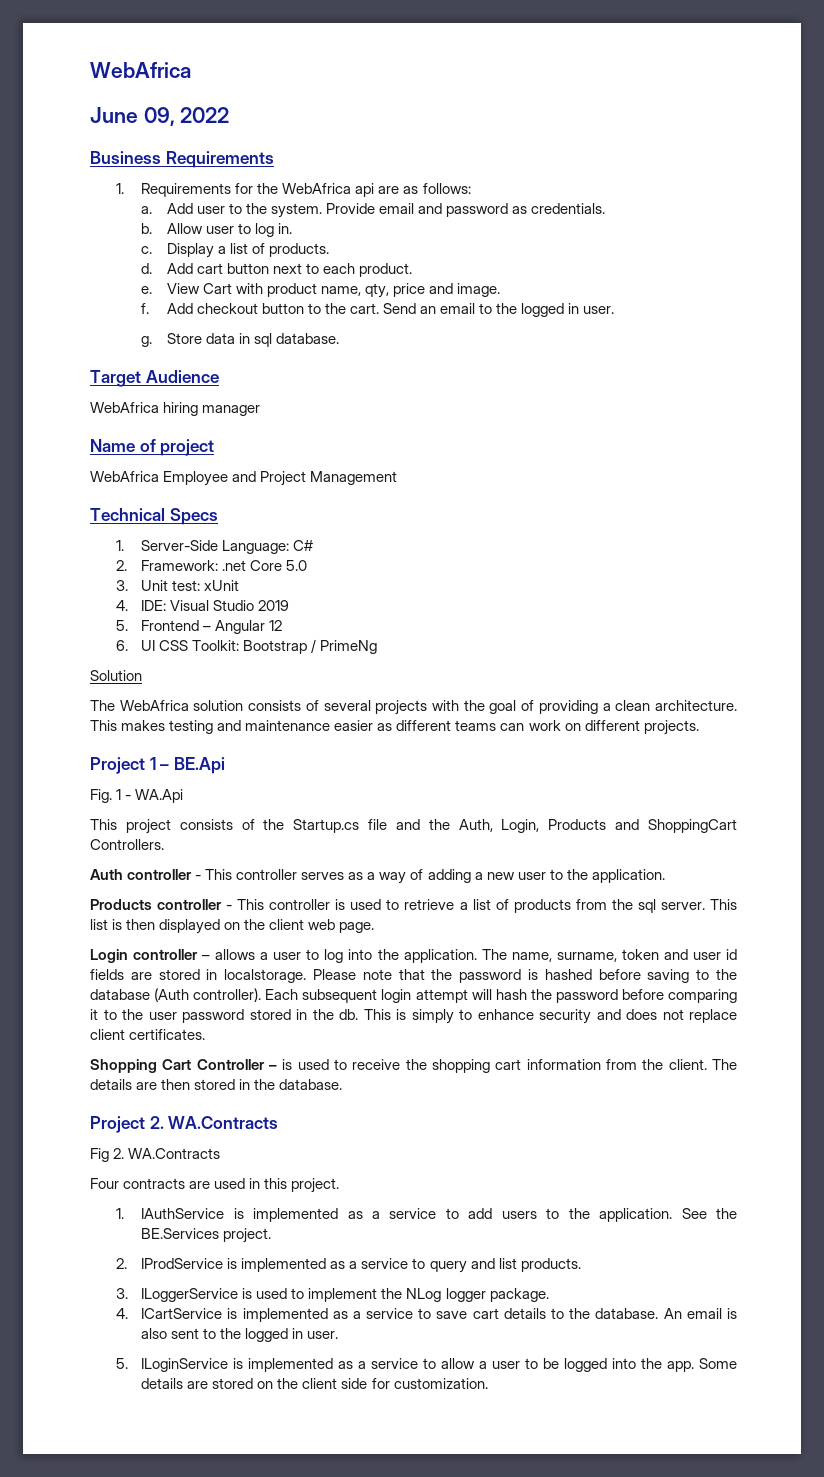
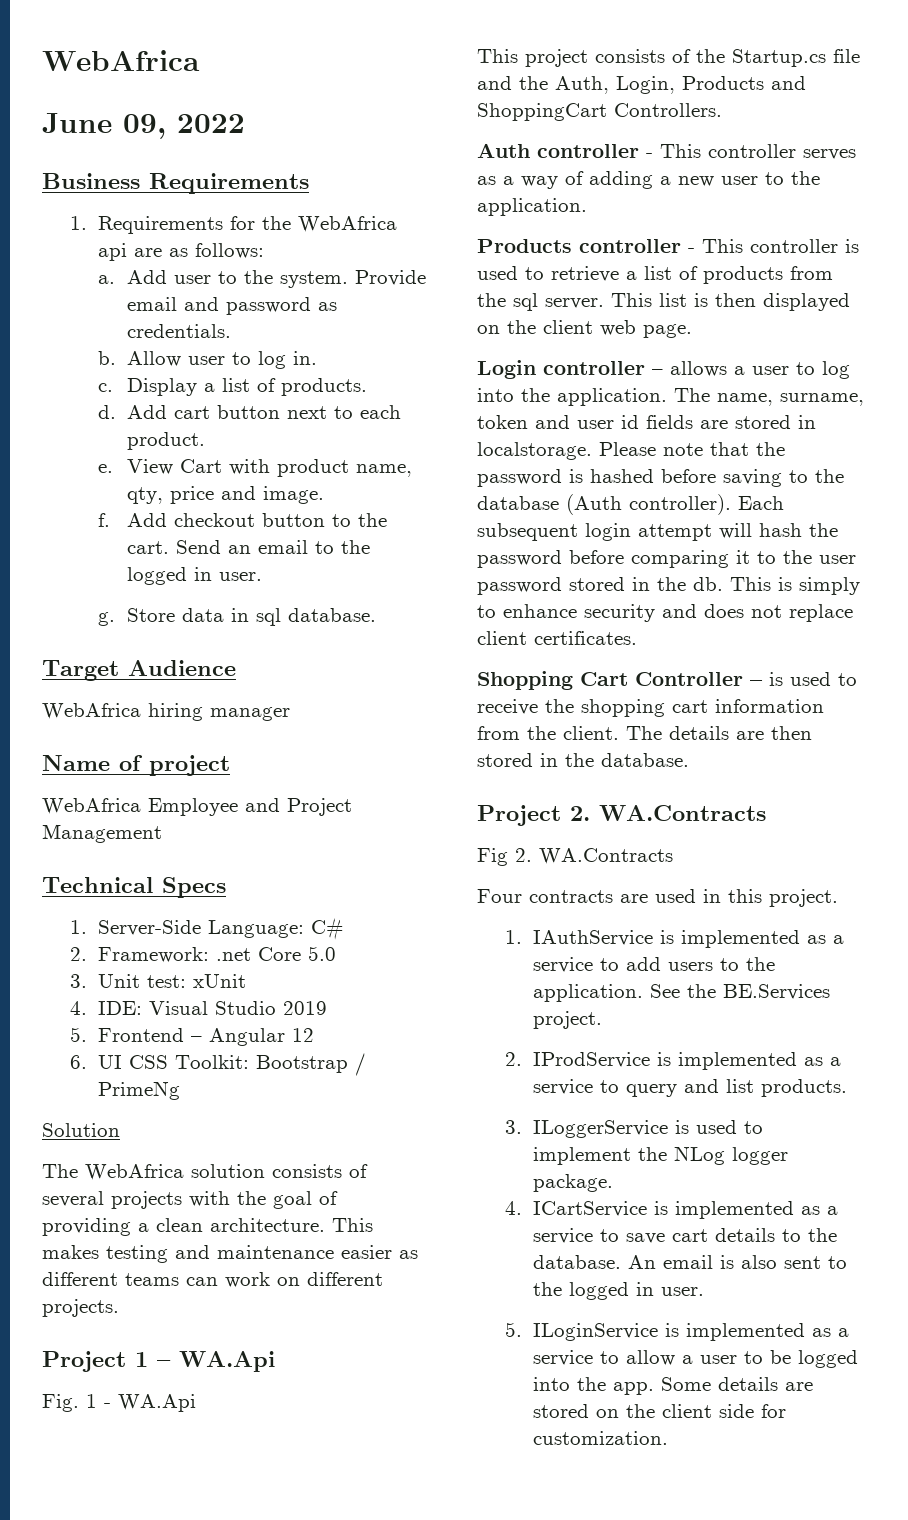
- Project 1 – BE.Api
+ Project 1 – WA.Api

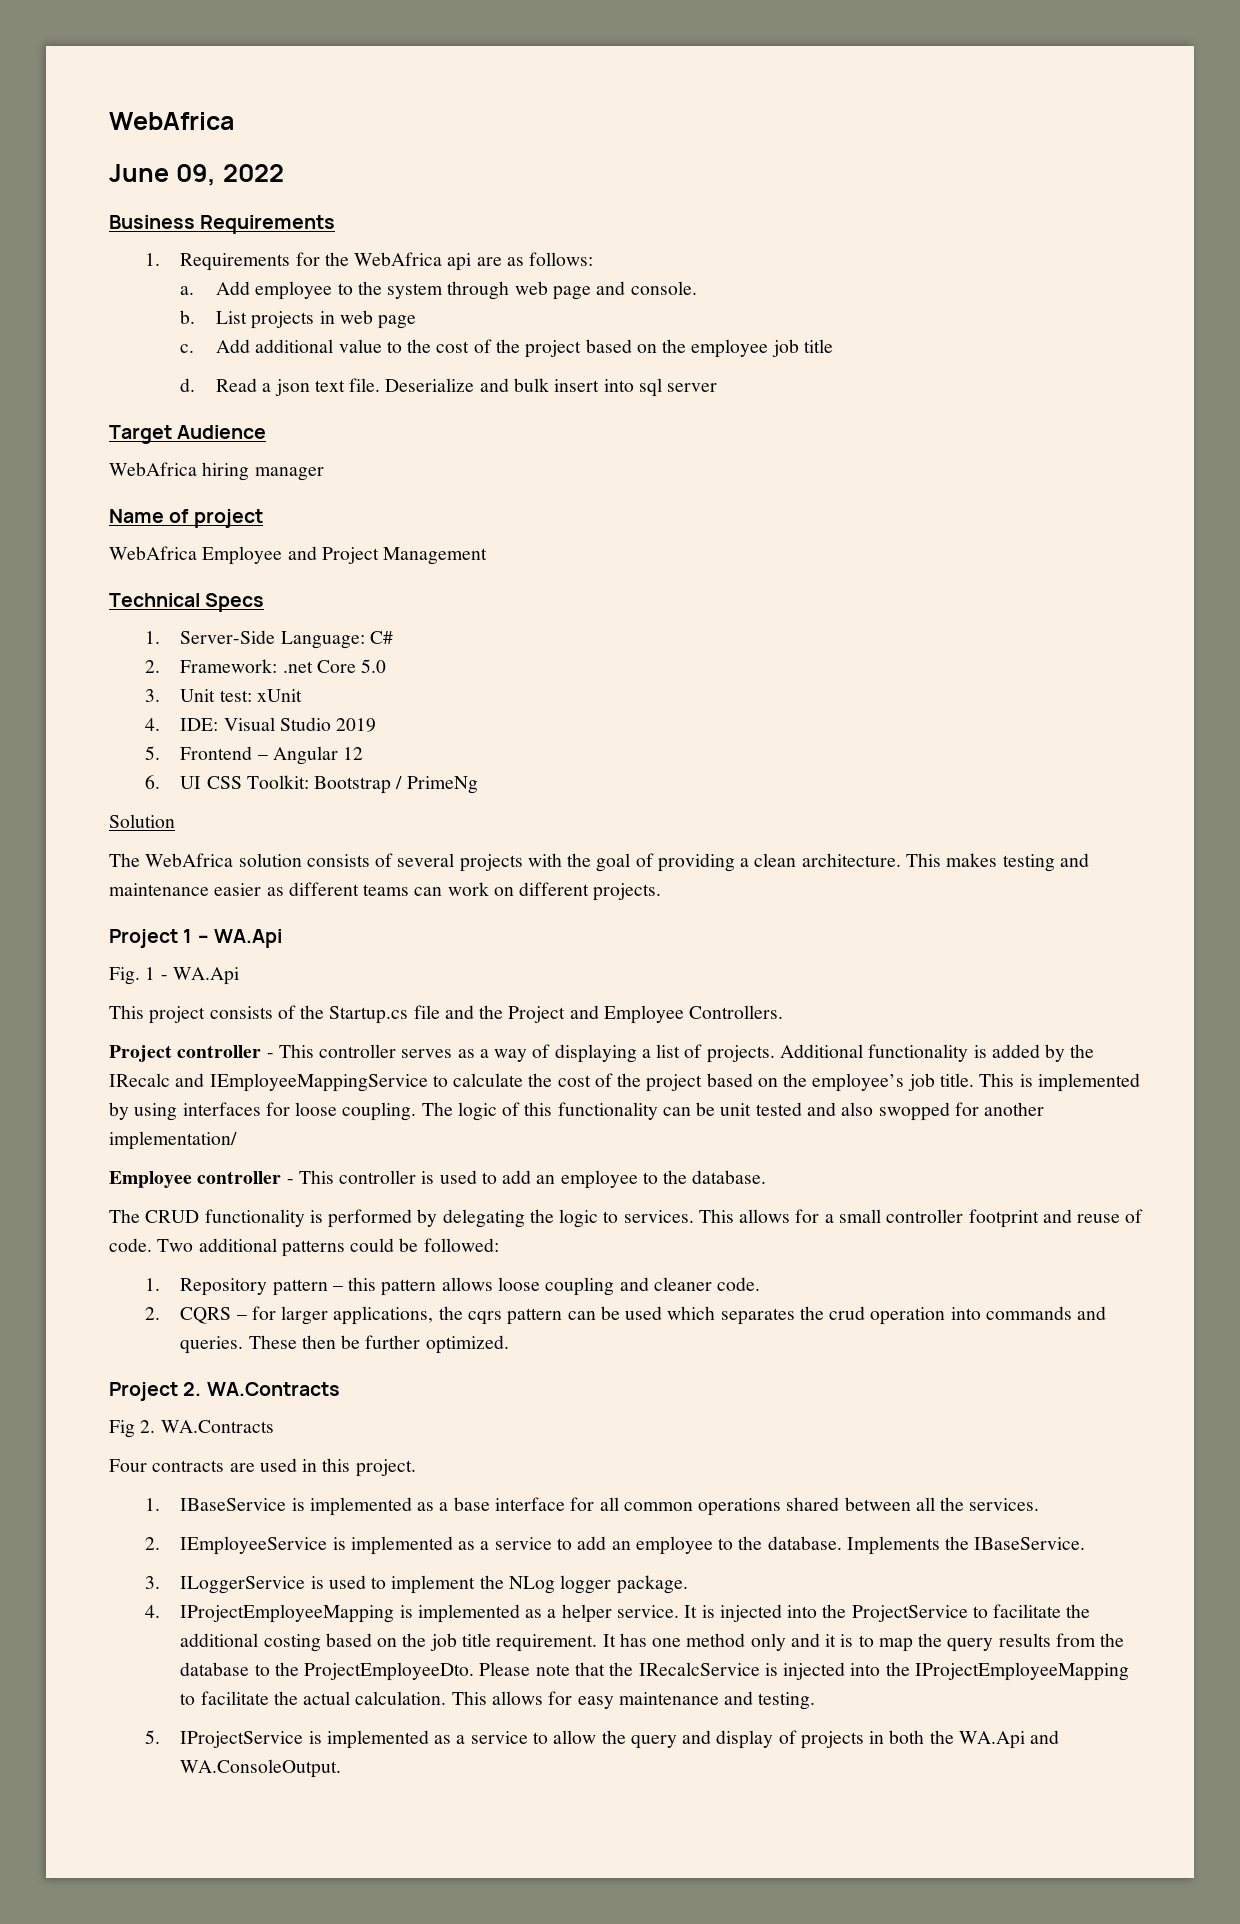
- Add user to the system. Provide email and password as credentials.
- b. Allow user to log in.
- c. Display a list of products.
- d. Add cart button next to each product.
- e. View Cart with product name, qty, price and image.
- f. Add checkout button to the cart. Send an email to the logged in user.
- g. Store data in sql database.
+ Add employee to the system through web page and console.
+ b. List projects in web page
+ c. Add additional value to the cost of the project based on the employee job title
+ d. Read a json text file. Deserialize and bulk insert into sql server
- This project consists of the Startup.cs file and the Auth, Login, Products and ShoppingCart Controllers.
+ This project consists of the Startup.cs file and the Project and Employee Controllers.
- Auth controller - This controller serves as a way of adding a new user to the application.
- Products controller - This controller is used to retrieve a list of products from the sql server. This list is then displayed on the client web page.
- Login controller – allows a user to log into the application. The name, surname, token and user id fields are stored in localstorage. Please note that the password is hashed before saving to the database (Auth controller). Each subsequent login attempt will hash the password before comparing it to the user password stored in the db. This is simply to enhance security and does not replace client certificates.
- Shopping Cart Controller – is used to receive the shopping cart information from the client. The details are then stored in the database.
+ Project controller - This controller serves as a way of displaying a list of projects. Additional functionality is added by the IRecalc and IEmployeeMappingService to calculate the cost of the project based on the employee’s job title. This is implemented by using interfaces for loose coupling. The logic of this functionality can be unit tested and also swopped for another implementation/
+ Employee controller - This controller is used to add an employee to the database.
+ The CRUD functionality is performed by delegating the logic to services. This allows for a small controller footprint and reuse of code. Two additional patterns could be followed:
+ 1. Repository pattern – this pattern allows loose coupling and cleaner code.
+ 2. CQRS – for larger applications, the cqrs pattern can be used which separates the crud operation into commands and queries. These then be further optimized.
- 1. IAuthService is implemented as a service to add users to the application. See the BE.Services project.
- 2. IProdService is implemented as a service to query and list products.
+ 1. IBaseService is implemented as a base interface for all common operations shared between all the services.
+ 2. IEmployeeService is implemented as a service to add an employee to the database. Implements the IBaseService.
- 4. ICartService is implemented as a service to save cart details to the database. An email is also sent to the logged in user.
- 5. ILoginService is implemented as a service to allow a user to be logged into the app. Some details are stored on the client side for customization.
+ 4. IProjectEmployeeMapping is implemented as a helper service. It is injected into the ProjectService to facilitate the additional costing based on the job title requirement. It has one method only and it is to map the query results from the database to the ProjectEmployeeDto. Please note that the IRecalcService is injected into the IProjectEmployeeMapping to facilitate the actual calculation. This allows for easy maintenance and testing.
+ 5. IProjectService is implemented as a service to allow the query and display of projects in both the WA.Api and WA.ConsoleOutput.

